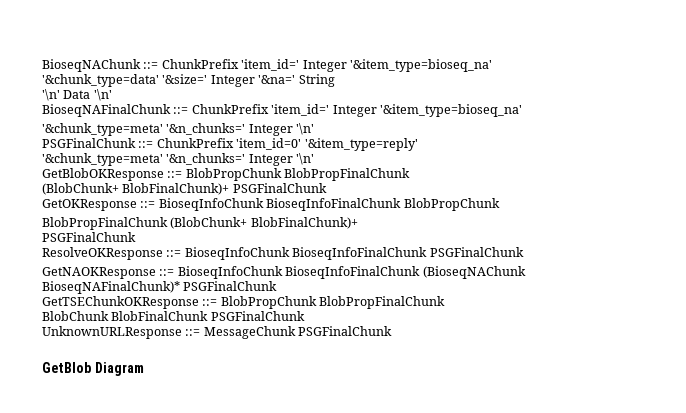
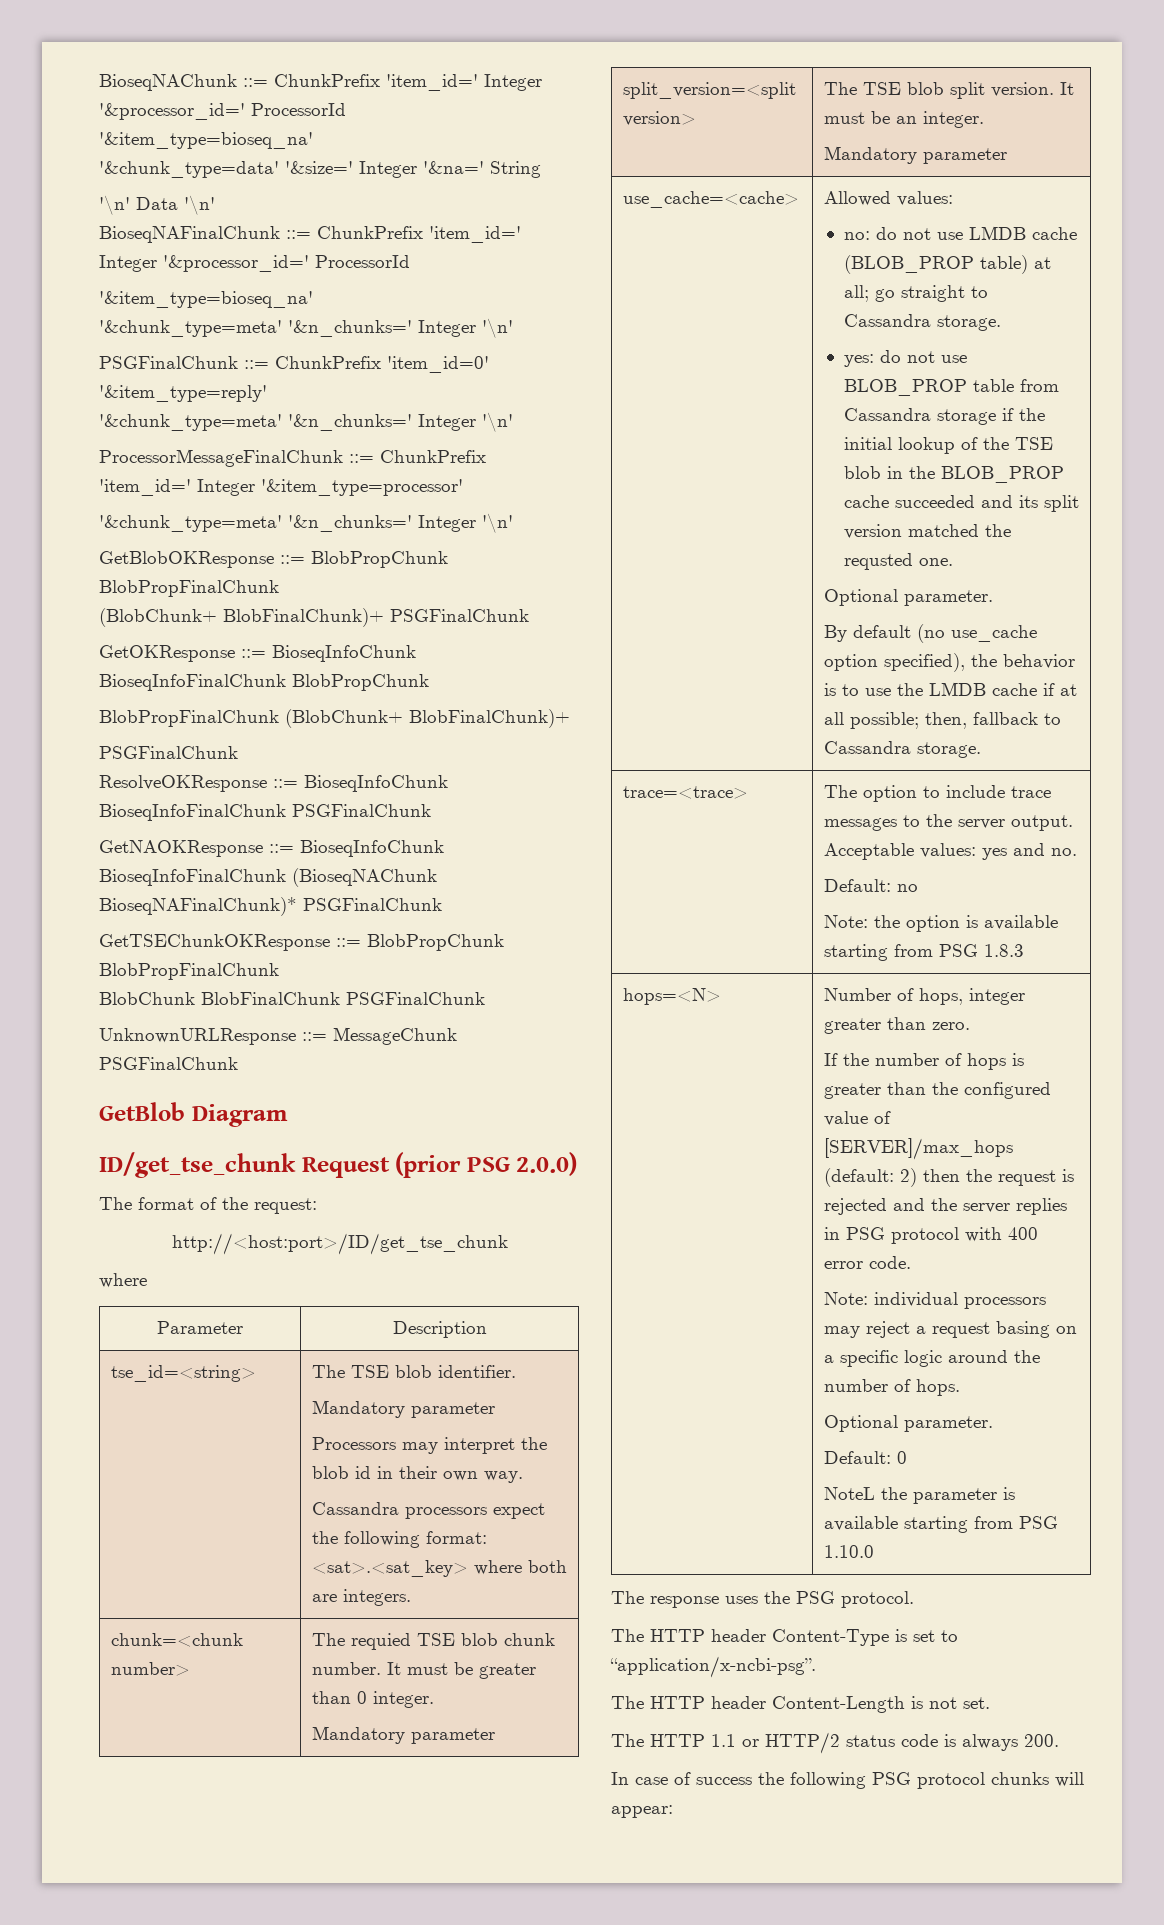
- BioseqNAChunk ::= ChunkPrefix 'item_id=' Integer '&item_type=bioseq_na'
+ BioseqNAChunk ::= ChunkPrefix 'item_id=' Integer '&processor_id=' ProcessorId
+ '&item_type=bioseq_na'
- BioseqNAFinalChunk ::= ChunkPrefix 'item_id=' Integer '&item_type=bioseq_na'
+ BioseqNAFinalChunk ::= ChunkPrefix 'item_id=' Integer '&processor_id=' ProcessorId
+ '&item_type=bioseq_na'
+ ProcessorMessageFinalChunk ::= ChunkPrefix 'item_id=' Integer '&item_type=processor'
+ '&chunk_type=meta' '&n_chunks=' Integer '\n'
+ ID/get_tse_chunk Request (prior PSG 2.0.0)
+ The format of the request:
+ http://<host:port>/ID/get_tse_chunk
+ where
+ Parameter | Description
+ tse_id=<string> | The TSE blob identifier.
+ Mandatory parameter
+ Processors may interpret the blob id in their own way.
+ Cassandra processors expect the following format: <sat>.<sat_key> where both are integers.
+ chunk=<chunk number> | The requied TSE blob chunk number. It must be greater than 0 integer.
+ Mandatory parameter
+ split_version=<split version> | The TSE blob split version. It must be an integer.
+ Mandatory parameter
+ use_cache=<cache> | Allowed values:
+ no: do not use LMDB cache (BLOB_PROP table) at all; go straight to Cassandra storage.
+ yes: do not use BLOB_PROP table from Cassandra storage if the initial lookup of the TSE blob in the BLOB_PROP cache succeeded and its split version matched the requsted one.
+ Optional parameter.
+ By default (no use_cache option specified), the behavior is to use the LMDB cache if at all possible; then, fallback to Cassandra storage.
+ trace=<trace> | The option to include trace messages to the server output. Acceptable values: yes and no.
+ Default: no
+ Note: the option is available starting from PSG 1.8.3
+ hops=<N> | Number of hops, integer greater than zero.
+ If the number of hops is greater than the configured value of [SERVER]/max_hops (default: 2) then the request is rejected and the server replies in PSG protocol with 400 error code.
+ Note: individual processors may reject a request basing on a specific logic around the number of hops.
+ Optional parameter.
+ Default: 0
+ NoteL the parameter is available starting from PSG 1.10.0
+ The response uses the PSG protocol.
+ The HTTP header Content-Type is set to “application/x-ncbi-psg”.
+ The HTTP header Content-Length is not set.
+ The HTTP 1.1 or HTTP/2 status code is always 200.
+ In case of success the following PSG protocol chunks will appear:

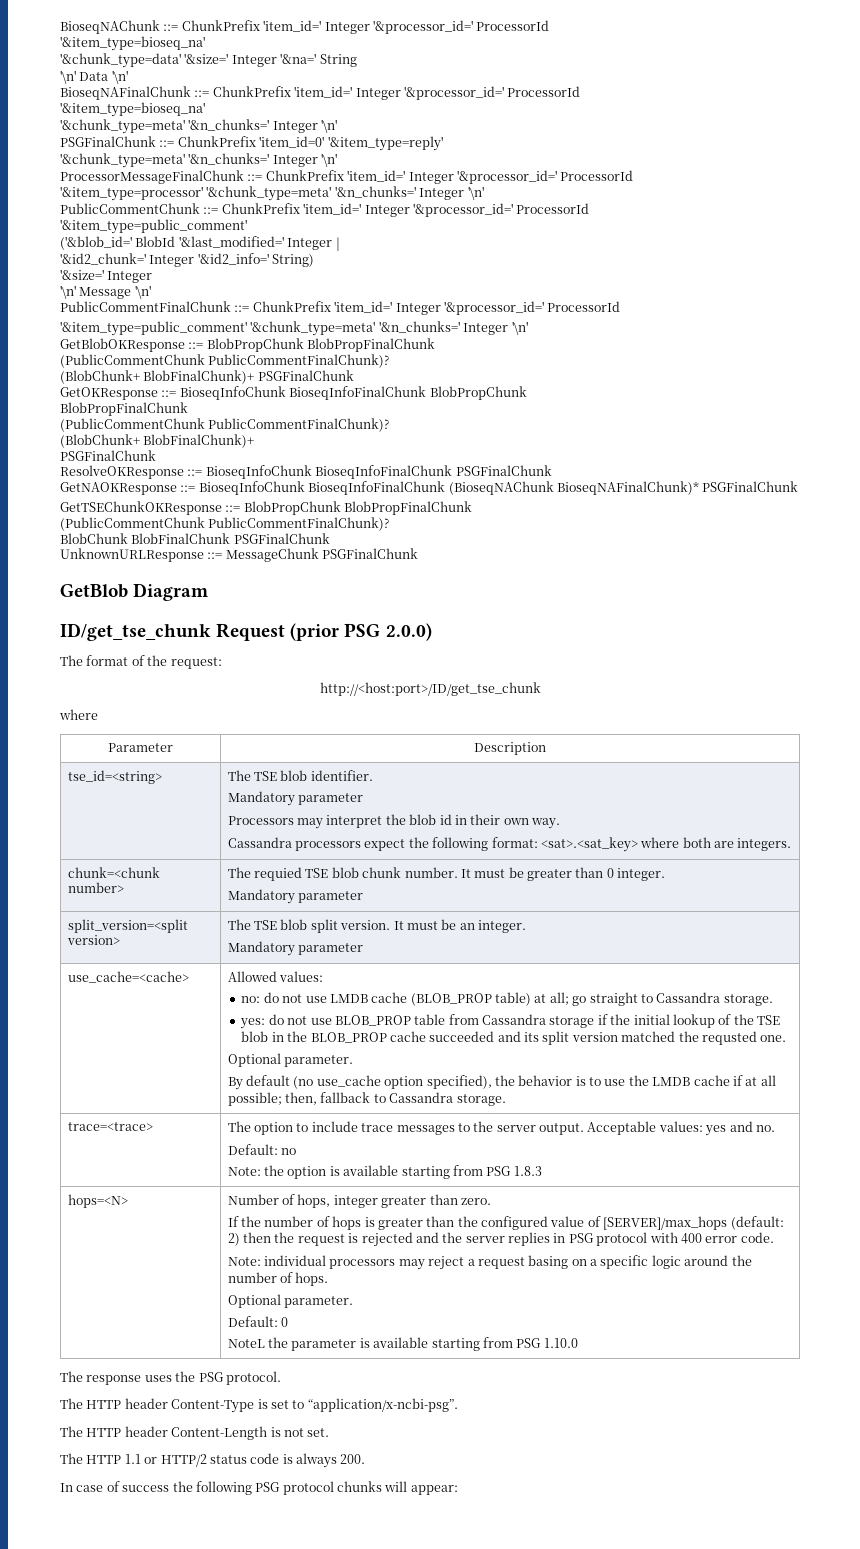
- ProcessorMessageFinalChunk ::= ChunkPrefix 'item_id=' Integer '&item_type=processor'
- '&chunk_type=meta' '&n_chunks=' Integer '\n'
+ ProcessorMessageFinalChunk ::= ChunkPrefix 'item_id=' Integer '&processor_id=' ProcessorId
+ '&item_type=processor' '&chunk_type=meta' '&n_chunks=' Integer '\n'
+ PublicCommentChunk ::= ChunkPrefix 'item_id=' Integer '&processor_id=' ProcessorId
+ '&item_type=public_comment'
+ ('&blob_id=' BlobId '&last_modified=' Integer |
+ '&id2_chunk=' Integer '&id2_info=' String)
+ '&size=' Integer
+ '\n' Message '\n'
+ PublicCommentFinalChunk ::= ChunkPrefix 'item_id=' Integer '&processor_id=' ProcessorId
+ '&item_type=public_comment' '&chunk_type=meta' '&n_chunks=' Integer '\n'
  GetBlobOKResponse ::= BlobPropChunk BlobPropFinalChunk
+ (PublicCommentChunk PublicCommentFinalChunk)?
  GetOKResponse ::= BioseqInfoChunk BioseqInfoFinalChunk BlobPropChunk
- BlobPropFinalChunk (BlobChunk+ BlobFinalChunk)+
+ BlobPropFinalChunk
+ (PublicCommentChunk PublicCommentFinalChunk)?
+ (BlobChunk+ BlobFinalChunk)+
  GetTSEChunkOKResponse ::= BlobPropChunk BlobPropFinalChunk
+ (PublicCommentChunk PublicCommentFinalChunk)?

